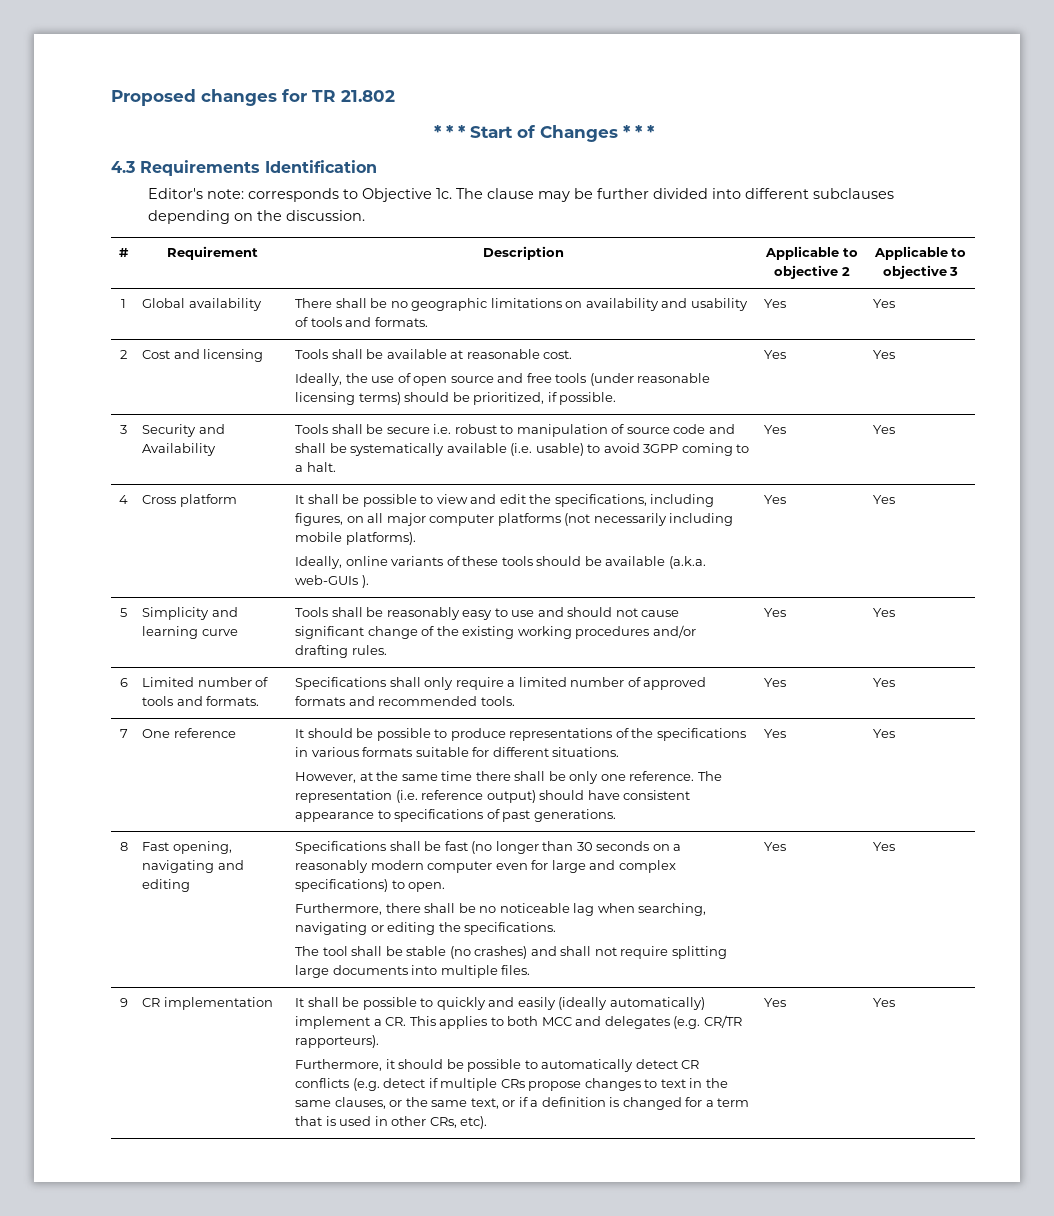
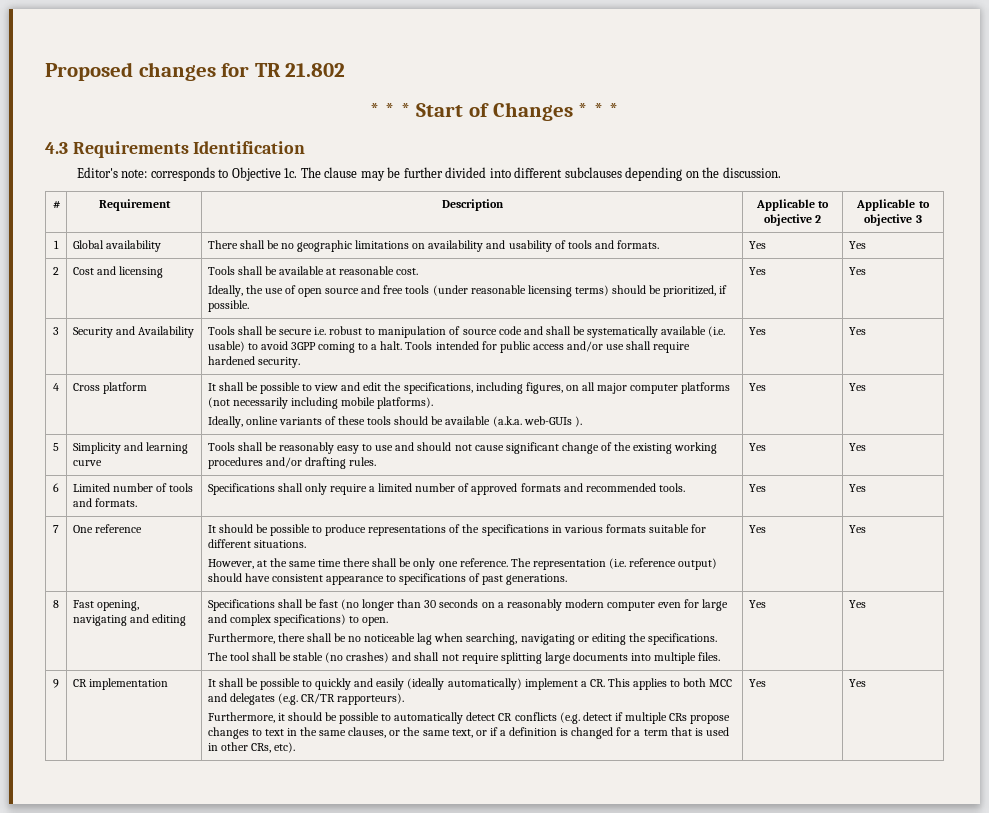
+ Tools intended for public access and/or use shall require hardened security.

